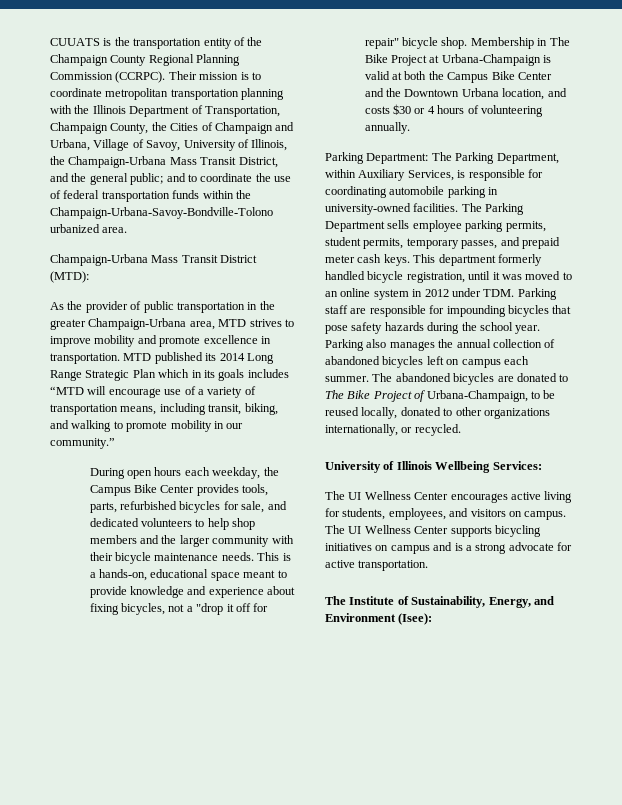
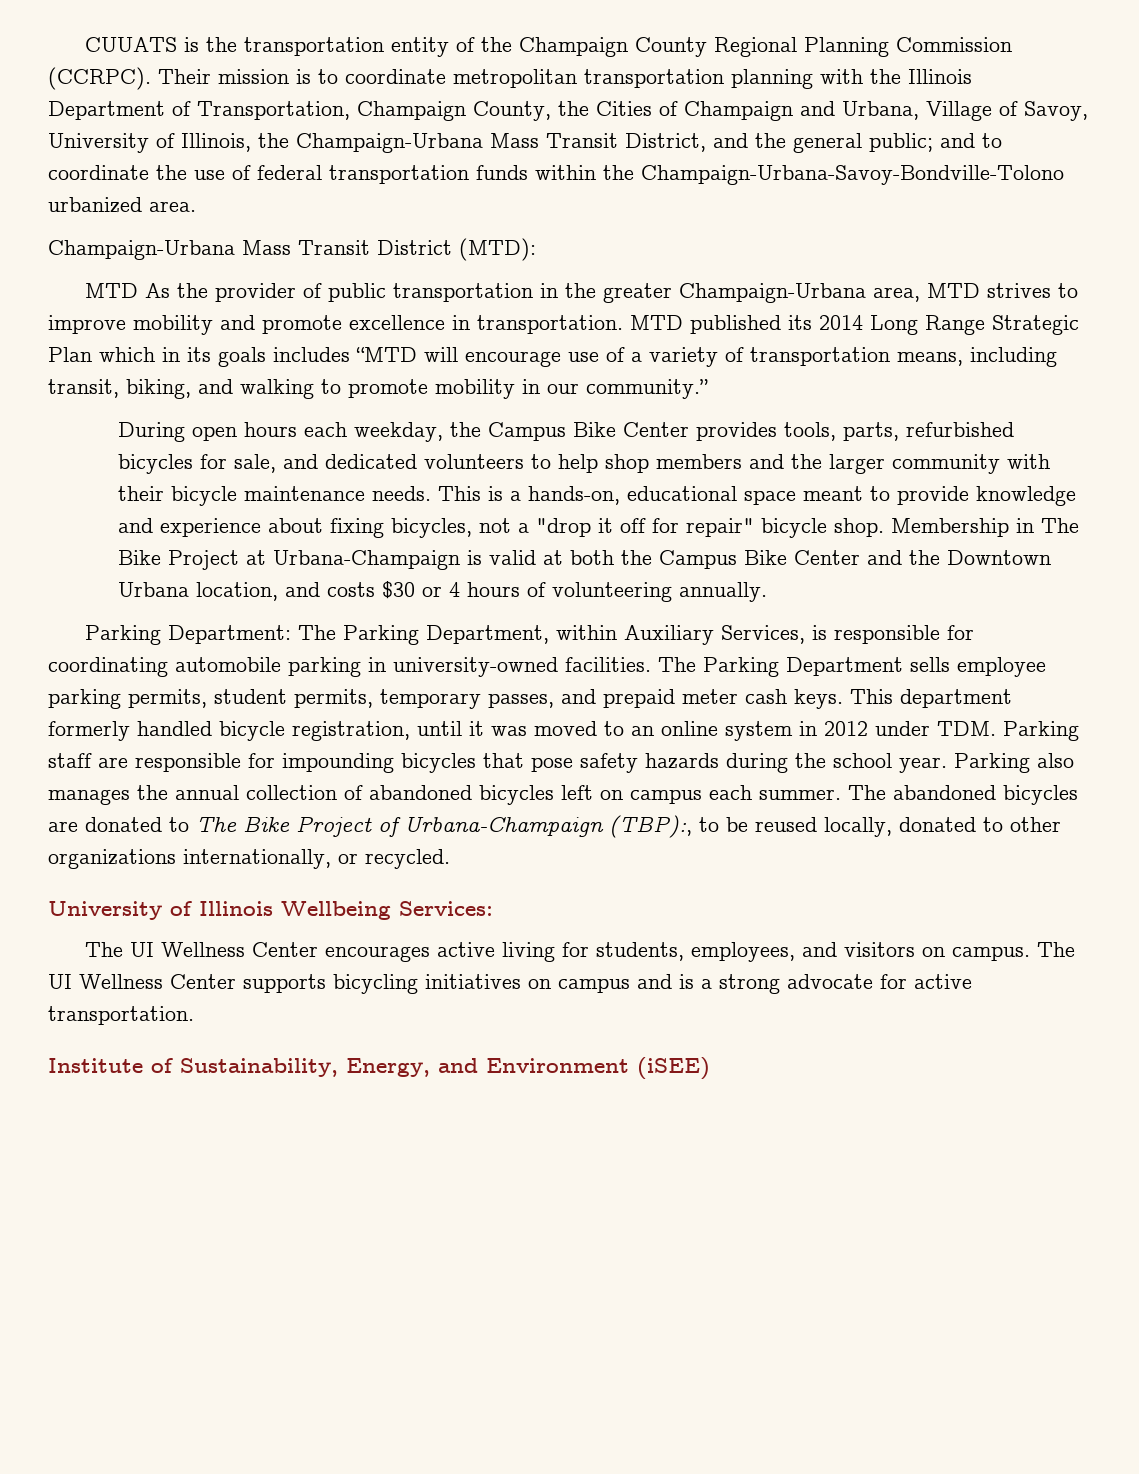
- As the provider of public transportation in the greater Champaign-Urbana area, MTD strives to improve mobility and promote excellence in transportation.
+ MTD As the provider of public transportation in the greater Champaign-Urbana area, MTD strives to improve mobility and promote excellence in transportation.
- The abandoned bicycles are donated to The Bike Project of Urbana-Champaign, to be reused locally, donated to other organizations internationally, or recycled.
+ The abandoned bicycles are donated to The Bike Project of Urbana-Champaign (TBP):, to be reused locally, donated to other organizations internationally, or recycled.
- The Institute of Sustainability, Energy, and Environment (Isee):
+ Institute of Sustainability, Energy, and Environment (iSEE)

